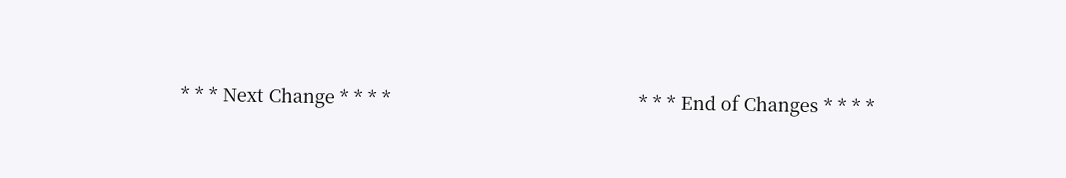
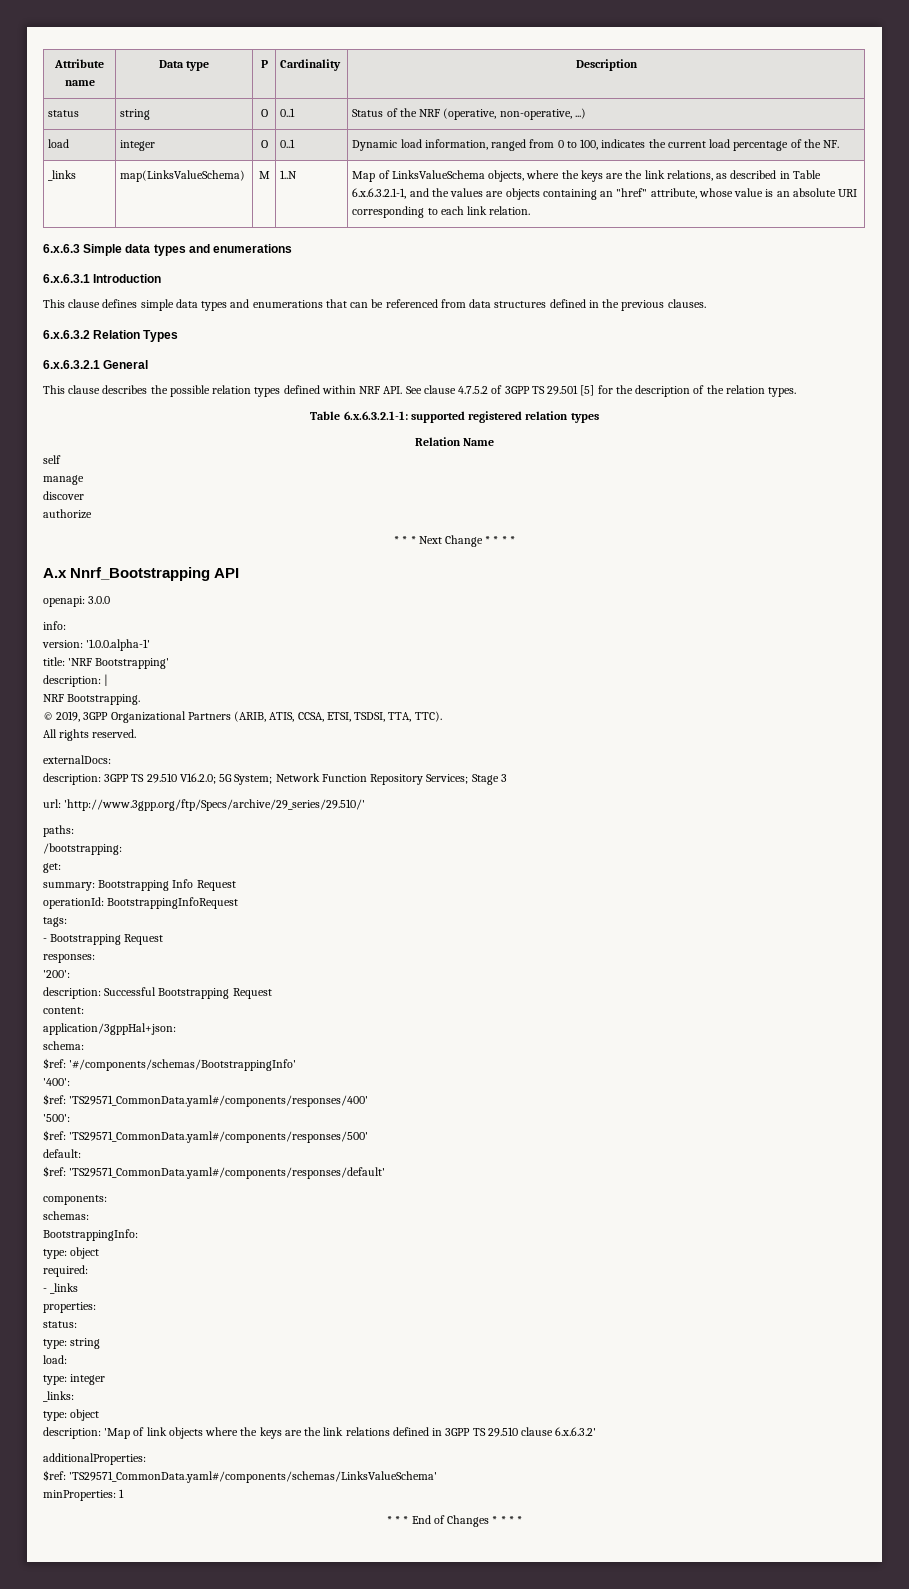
+ Attribute name | Data type | P | Cardinality | Description
+ status | string | O | 0..1 | Status of the NRF (operative, non-operative, ...)
+ load | integer | O | 0..1 | Dynamic load information, ranged from 0 to 100, indicates the current load percentage of the NF.
+ _links | map(LinksValueSchema) | M | 1..N | Map of LinksValueSchema objects, where the keys are the link relations, as described in Table 6.x.6.3.2.1-1, and the values are objects containing an "href" attribute, whose value is an absolute URI corresponding to each link relation.
+ 6.x.6.3 Simple data types and enumerations
+ 6.x.6.3.1 Introduction
+ This clause defines simple data types and enumerations that can be referenced from data structures defined in the previous clauses.
+ 6.x.6.3.2 Relation Types
+ 6.x.6.3.2.1 General
+ This clause describes the possible relation types defined within NRF API. See clause 4.7.5.2 of 3GPP TS 29.501 [5] for the description of the relation types.
+ Table 6.x.6.3.2.1-1: supported registered relation types
+ Relation Name
+ self
+ manage
+ discover
+ authorize
+ A.x Nnrf_Bootstrapping API
+ openapi: 3.0.0
+ info:
+ version: '1.0.0.alpha-1'
+ title: 'NRF Bootstrapping'
+ description: |
+ NRF Bootstrapping.
+ © 2019, 3GPP Organizational Partners (ARIB, ATIS, CCSA, ETSI, TSDSI, TTA, TTC).
+ All rights reserved.
+ externalDocs:
+ description: 3GPP TS 29.510 V16.2.0; 5G System; Network Function Repository Services; Stage 3
+ url: 'http://www.3gpp.org/ftp/Specs/archive/29_series/29.510/'
+ paths:
+ /bootstrapping:
+ get:
+ summary: Bootstrapping Info Request
+ operationId: BootstrappingInfoRequest
+ tags:
+ - Bootstrapping Request
+ responses:
+ '200':
+ description: Successful Bootstrapping Request
+ content:
+ application/3gppHal+json:
+ schema:
+ $ref: '#/components/schemas/BootstrappingInfo'
+ '400':
+ $ref: 'TS29571_CommonData.yaml#/components/responses/400'
+ '500':
+ $ref: 'TS29571_CommonData.yaml#/components/responses/500'
+ default:
+ $ref: 'TS29571_CommonData.yaml#/components/responses/default'
+ components:
+ schemas:
+ BootstrappingInfo:
+ type: object
+ required:
+ - _links
+ properties:
+ status:
+ type: string
+ load:
+ type: integer
+ _links:
+ type: object
+ description: 'Map of link objects where the keys are the link relations defined in 3GPP TS 29.510 clause 6.x.6.3.2'
+ additionalProperties:
+ $ref: 'TS29571_CommonData.yaml#/components/schemas/LinksValueSchema'
+ minProperties: 1

